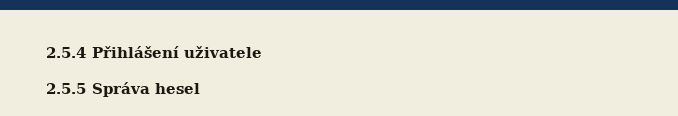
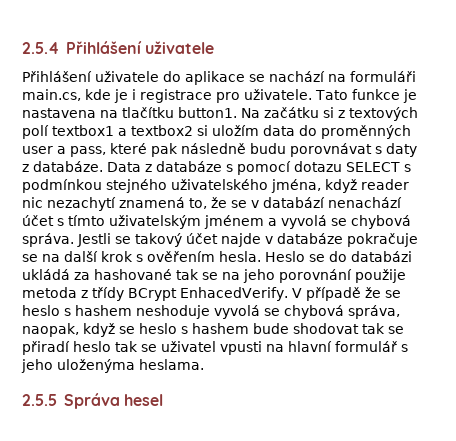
+ Přihlášení uživatele do aplikace se nachází na formuláři main.cs, kde je i registrace pro uživatele. Tato funkce je nastavena na tlačítku button1. Na začátku si z textových polí textbox1 a textbox2 si uložím data do proměnných user a pass, které pak následně budu porovnávat s daty z databáze. Data z databáze s pomocí dotazu SELECT s podmínkou stejného uživatelského jména, když reader nic nezachytí znamená to, že se v databází nenachází účet s tímto uživatelským jménem a vyvolá se chybová správa. Jestli se takový účet najde v databáze pokračuje se na další krok s ověřením hesla. Heslo se do databázi ukládá za hashované tak se na jeho porovnání použije metoda z třídy BCrypt EnhacedVerify. V případě že se heslo s hashem neshoduje vyvolá se chybová správa, naopak, když se heslo s hashem bude shodovat tak se přiradí heslo tak se uživatel vpusti na hlavní formulář s jeho uloženýma heslama.

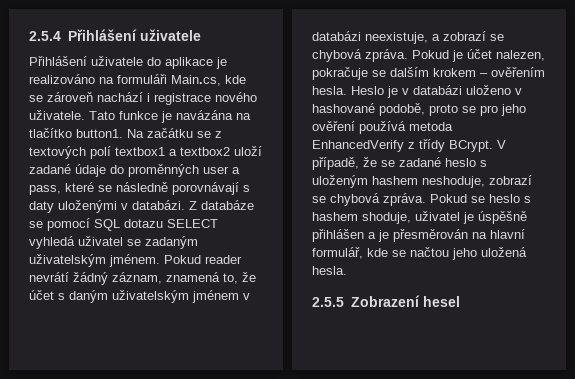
- Přihlášení uživatele do aplikace se nachází na formuláři main.cs, kde je i registrace pro uživatele.
+ Přihlášení uživatele do aplikace je realizováno na formuláři Main.cs, kde se zároveň nachází i registrace nového uživatele.
- Tato funkce je nastavena na tlačítku button1.
+ Tato funkce je navázána na tlačítko button1.
- Na začátku si z textových polí textbox1 a textbox2 si uložím data do proměnných user a pass, které pak následně budu porovnávat s daty z databáze. Data z databáze s pomocí dotazu SELECT s podmínkou stejného uživatelského jména, když reader nic nezachytí znamená to, že se v databází nenachází účet s tímto uživatelským jménem a vyvolá se chybová správa. Jestli se takový účet najde v databáze pokračuje se na další krok s ověřením hesla. Heslo se do databázi ukládá za hashované tak se na jeho porovnání použije metoda z třídy BCrypt EnhacedVerify. V případě že se heslo s hashem neshoduje vyvolá se chybová správa, naopak, když se heslo s hashem bude shodovat tak se přiradí heslo tak se uživatel vpusti na hlavní formulář s jeho uloženýma heslama.
+ Na začátku se z textových polí textbox1 a textbox2 uloží zadané údaje do proměnných user a pass, které se následně porovnávají s daty uloženými v databázi. Z databáze se pomocí SQL dotazu SELECT vyhledá uživatel se zadaným uživatelským jménem. Pokud reader nevrátí žádný záznam, znamená to, že účet s daným uživatelským jménem v databázi neexistuje, a zobrazí se chybová zpráva. Pokud je účet nalezen, pokračuje se dalším krokem – ověřením hesla. Heslo je v databázi uloženo v hashované podobě, proto se pro jeho ověření používá metoda EnhancedVerify z třídy BCrypt. V případě, že se zadané heslo s uloženým hashem neshoduje, zobrazí se chybová zpráva. Pokud se heslo s hashem shoduje, uživatel je úspěšně přihlášen a je přesměrován na hlavní formulář, kde se načtou jeho uložená hesla.
- 2.5.5 Správa hesel
+ 2.5.5 Zobrazení hesel

